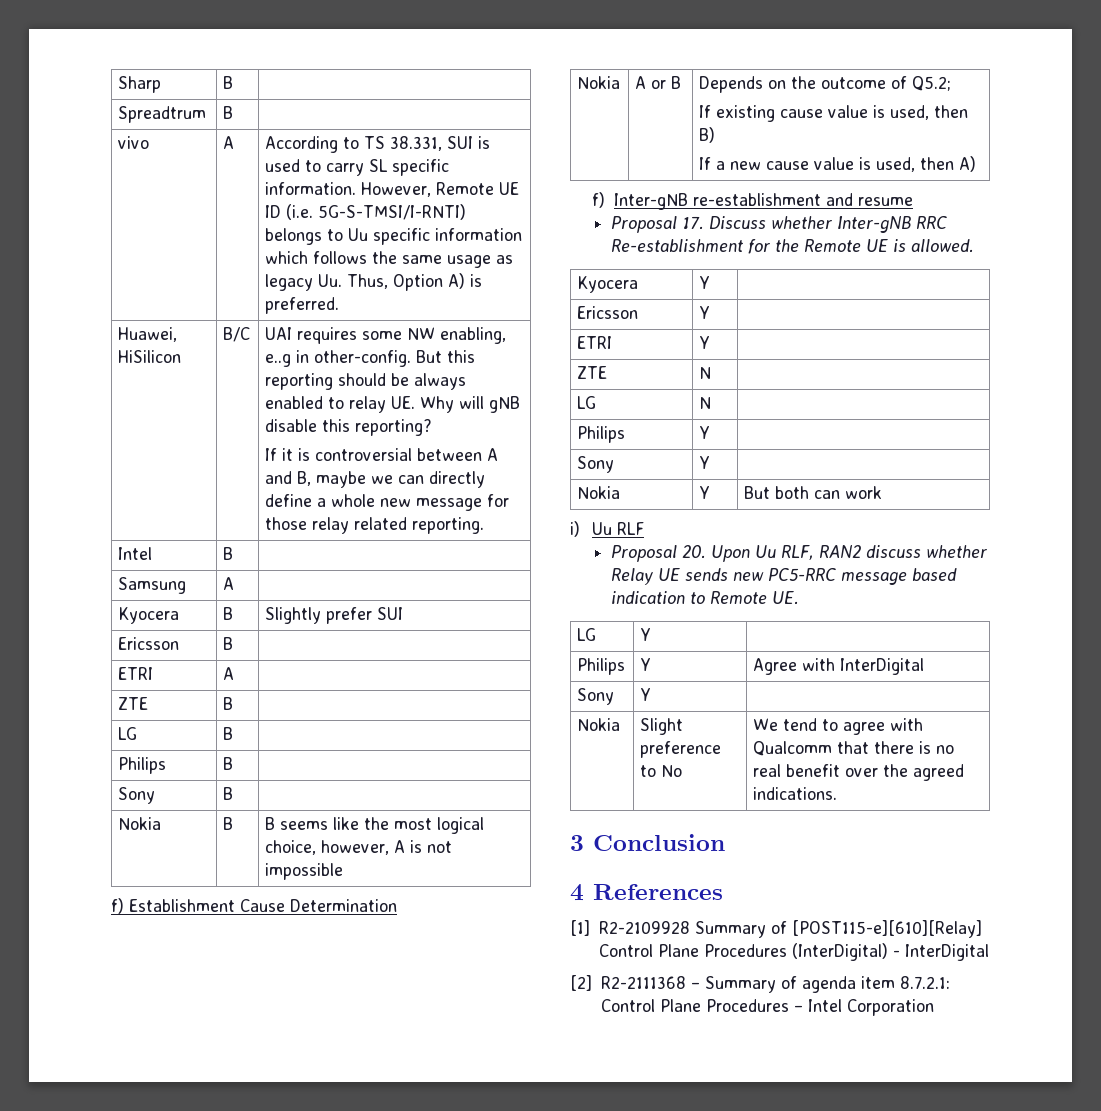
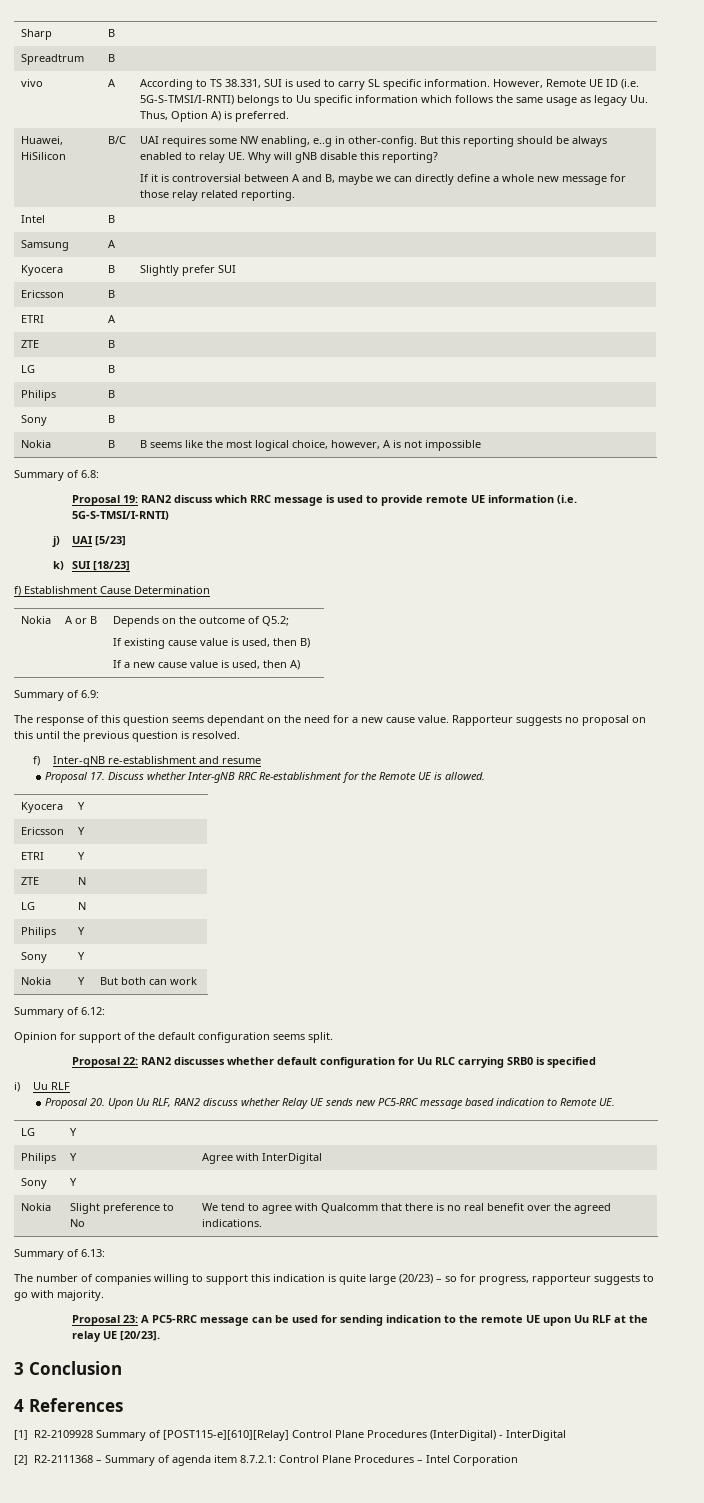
+ Summary of 6.8:
+ Proposal 19: RAN2 discuss which RRC message is used to provide remote UE information (i.e. 5G-S-TMSI/I-RNTI)
+ j) UAI [5/23]
+ k) SUI [18/23]
+ Summary of 6.9:
+ The response of this question seems dependant on the need for a new cause value. Rapporteur suggests no proposal on this until the previous question is resolved.
+ Summary of 6.12:
+ Opinion for support of the default configuration seems split.
+ Proposal 22: RAN2 discusses whether default configuration for Uu RLC carrying SRB0 is specified
+ Summary of 6.13:
+ The number of companies willing to support this indication is quite large (20/23) – so for progress, rapporteur suggests to go with majority.
+ Proposal 23: A PC5-RRC message can be used for sending indication to the remote UE upon Uu RLF at the relay UE [20/23].

